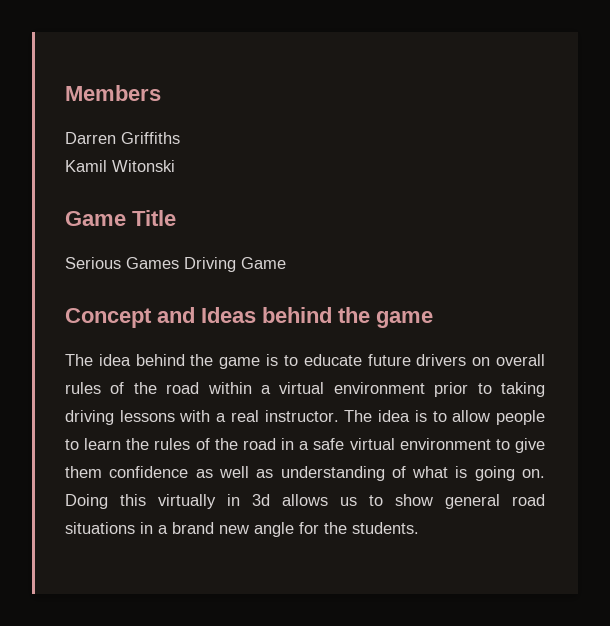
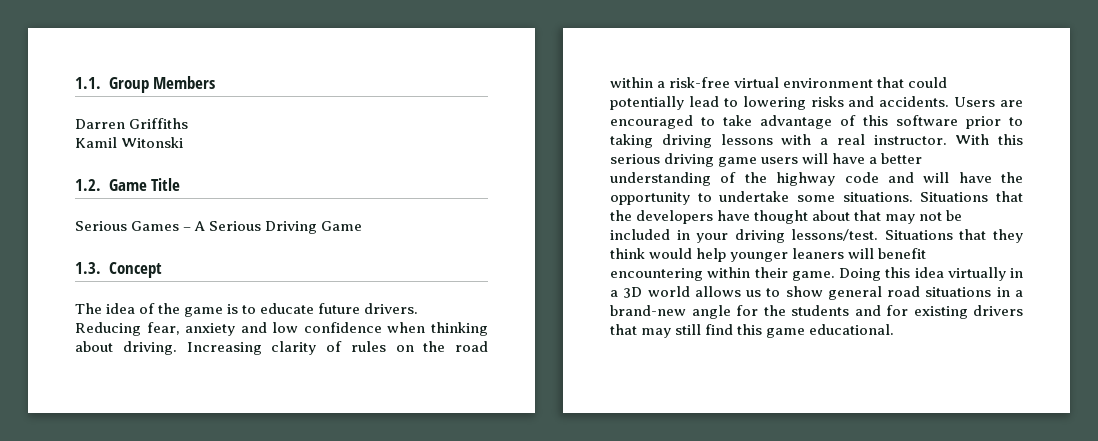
- Members
+ 1.1. Group Members
- Game Title
+ 1.2. Game Title
- Serious Games Driving Game
+ Serious Games – A Serious Driving Game
- Concept and Ideas behind the game
- The idea behind the game is to educate future drivers on overall rules of the road within a virtual environment prior to taking driving lessons with a real instructor.
+ 1.3. Concept
+ The idea of the game is to educate future drivers. Reducing fear, anxiety and low confidence when thinking about driving. Increasing clarity of rules on the road within a risk-free virtual environment that could potentially lead to lowering risks and accidents. Users are encouraged to take advantage of this software prior to taking driving lessons with a real instructor.
- The idea is to allow people to learn the rules of the road in a safe virtual environment to give them confidence as well as understanding of what is going on. Doing this virtually in 3d allows us to show general road situations in a brand new angle for the students.
+ With this serious driving game users will have a better understanding of the highway code and will have the opportunity to undertake some situations. Situations that the developers have thought about that may not be included in your driving lessons/test. Situations that they think would help younger leaners will benefit encountering within their game. Doing this idea virtually in a 3D world allows us to show general road situations in a brand-new angle for the students and for existing drivers that may still find this game educational.

